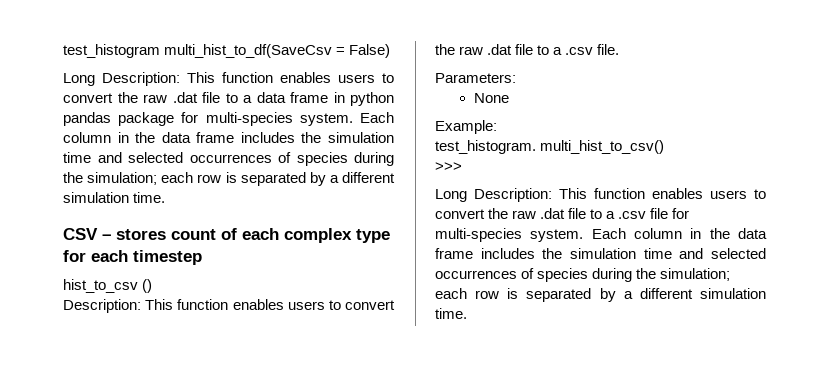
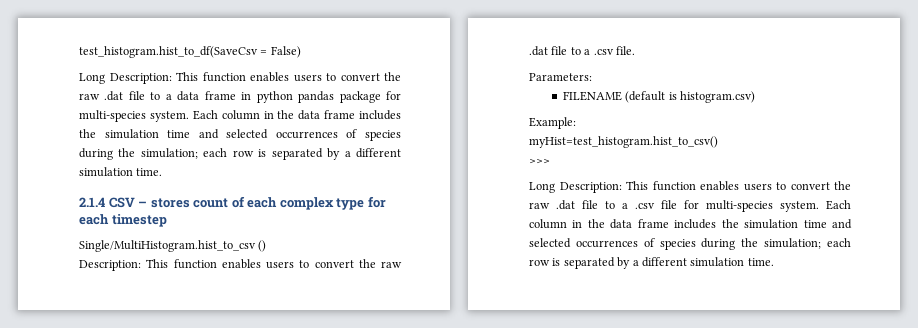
- test_histogram multi_hist_to_df(SaveCsv = False)
+ test_histogram.hist_to_df(SaveCsv = False)
- CSV – stores count of each complex type for each timestep
+ 2.1.4 CSV – stores count of each complex type for each timestep
- hist_to_csv ()
+ Single/MultiHistogram.hist_to_csv ()
- None
+ FILENAME (default is histogram.csv)
- test_histogram. multi_hist_to_csv()
+ myHist=test_histogram.hist_to_csv()

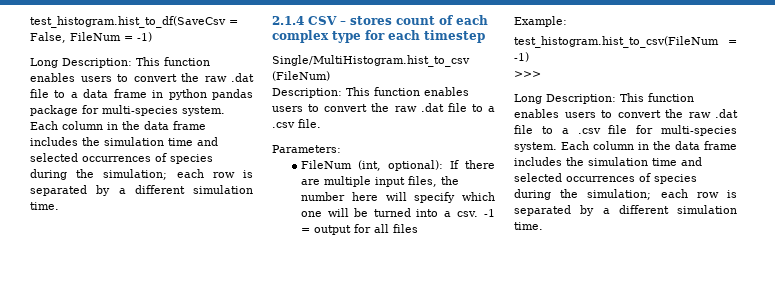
- test_histogram.hist_to_df(SaveCsv = False)
+ test_histogram.hist_to_df(SaveCsv = False, FileNum = -1)
- Single/MultiHistogram.hist_to_csv ()
+ Single/MultiHistogram.hist_to_csv (FileNum)
- FILENAME (default is histogram.csv)
+ FileNum (int, optional): If there are multiple input files, the number here will specify which one will be turned into a csv. -1 = output for all files
  Example:
- myHist=test_histogram.hist_to_csv()
+ test_histogram.hist_to_csv(FileNum = -1)

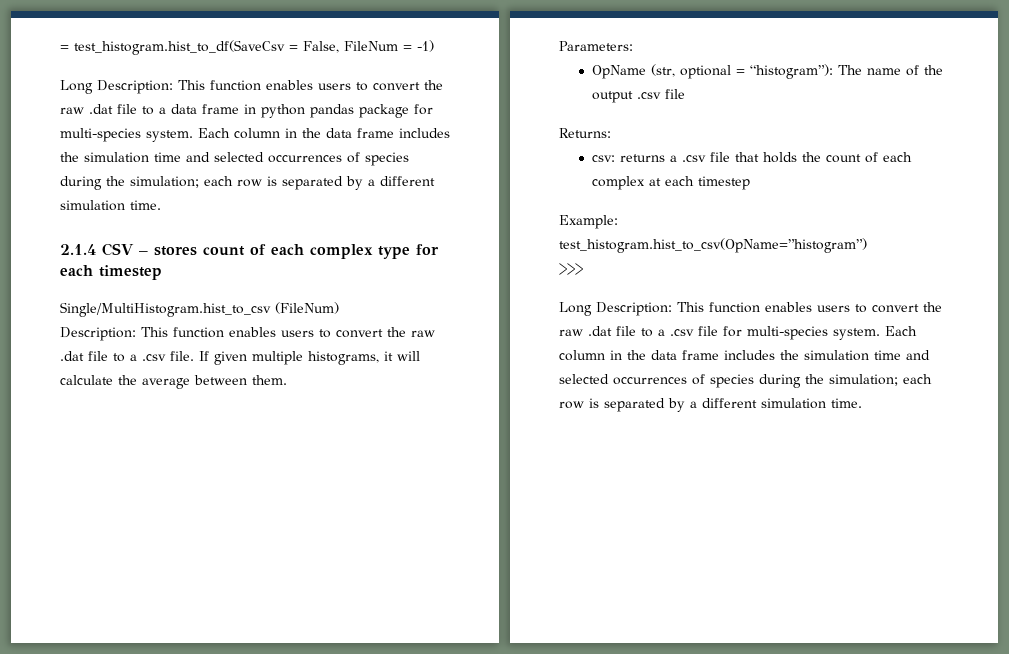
- test_histogram.hist_to_df(SaveCsv = False, FileNum = -1)
+ = test_histogram.hist_to_df(SaveCsv = False, FileNum = -1)
- Description: This function enables users to convert the raw .dat file to a .csv file.
+ Description: This function enables users to convert the raw .dat file to a .csv file. If given multiple histograms, it will calculate the average between them.
  Parameters:
- FileNum (int, optional): If there are multiple input files, the number here will specify which one will be turned into a csv. -1 = output for all files
+ OpName (str, optional = “histogram”): The name of the output .csv file
+ Returns:
+ csv: returns a .csv file that holds the count of each complex at each timestep
  Example:
- test_histogram.hist_to_csv(FileNum = -1)
+ test_histogram.hist_to_csv(OpName=”histogram”)

